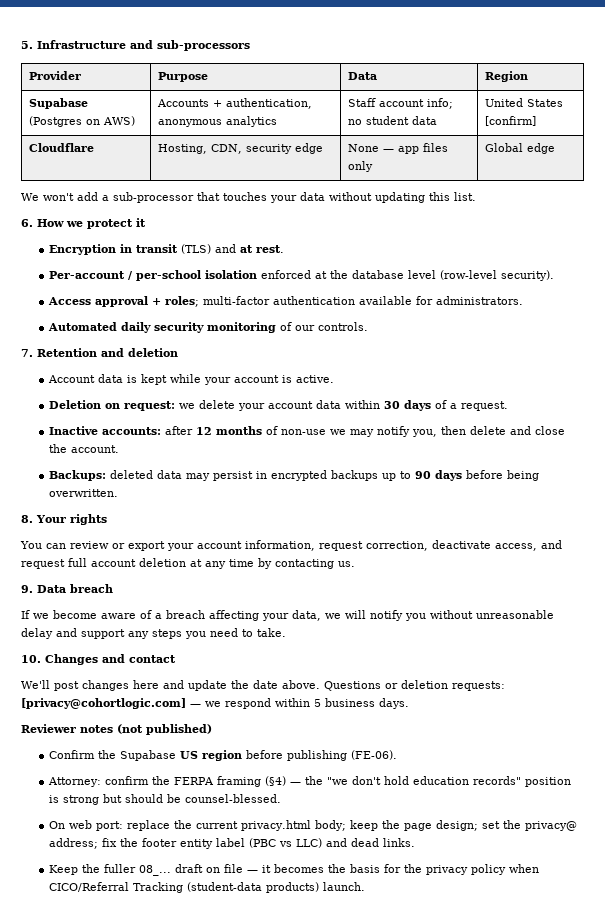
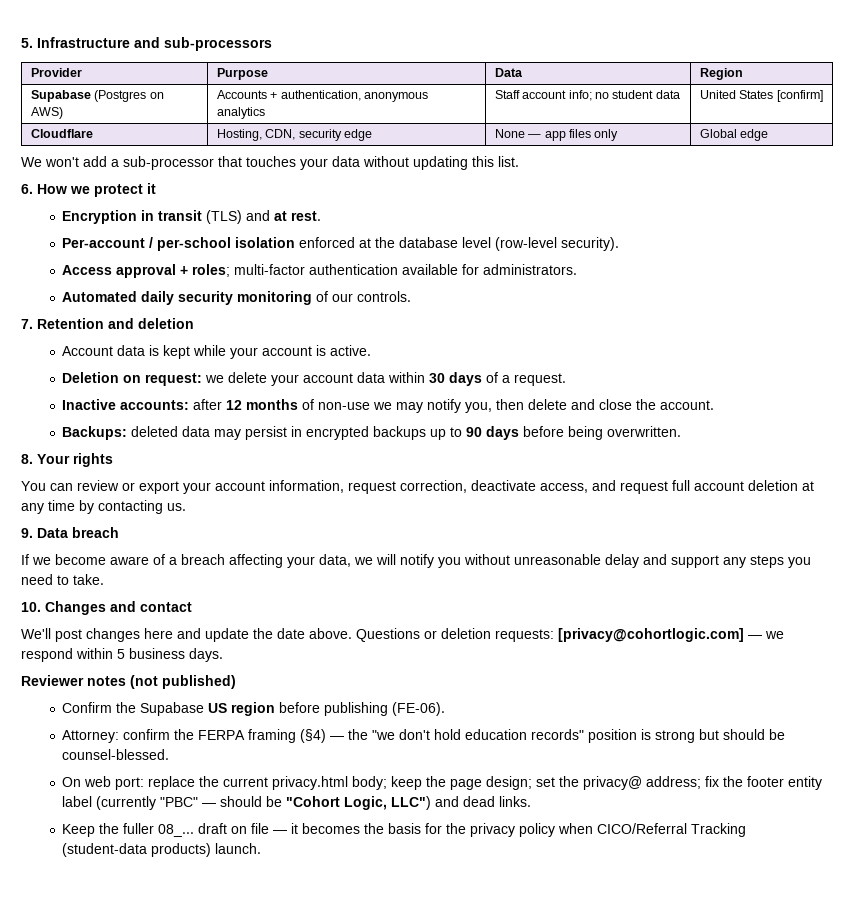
- On web port: replace the current privacy.html body; keep the page design; set the privacy@ address; fix the footer entity label (PBC vs LLC) and dead links.
+ On web port: replace the current privacy.html body; keep the page design; set the privacy@ address; fix the footer entity label (currently "PBC" — should be "Cohort Logic, LLC") and dead links.

